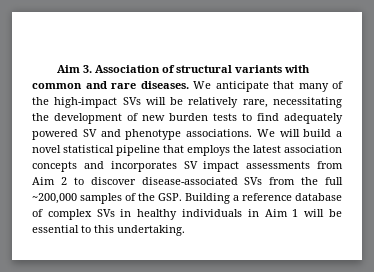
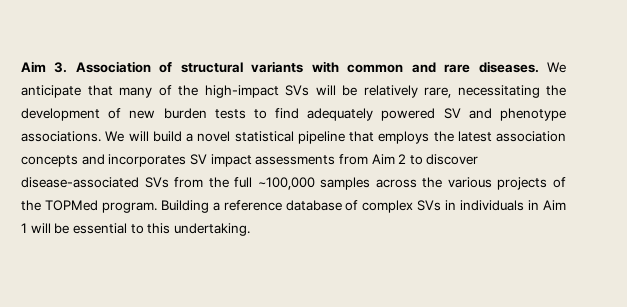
- We will build a novel statistical pipeline that employs the latest association concepts and incorporates SV impact assessments from Aim 2 to discover disease-associated SVs from the full ~200,000 samples of the GSP. Building a reference database of complex SVs in healthy individuals in Aim 1 will be essential to this undertaking.
+ We will build a novel statistical pipeline that employs the latest association concepts and incorporates SV impact assessments from Aim 2 to discover disease-associated SVs from the full ~100,000 samples across the various projects of the TOPMed program. Building a reference database of complex SVs in individuals in Aim 1 will be essential to this undertaking.

